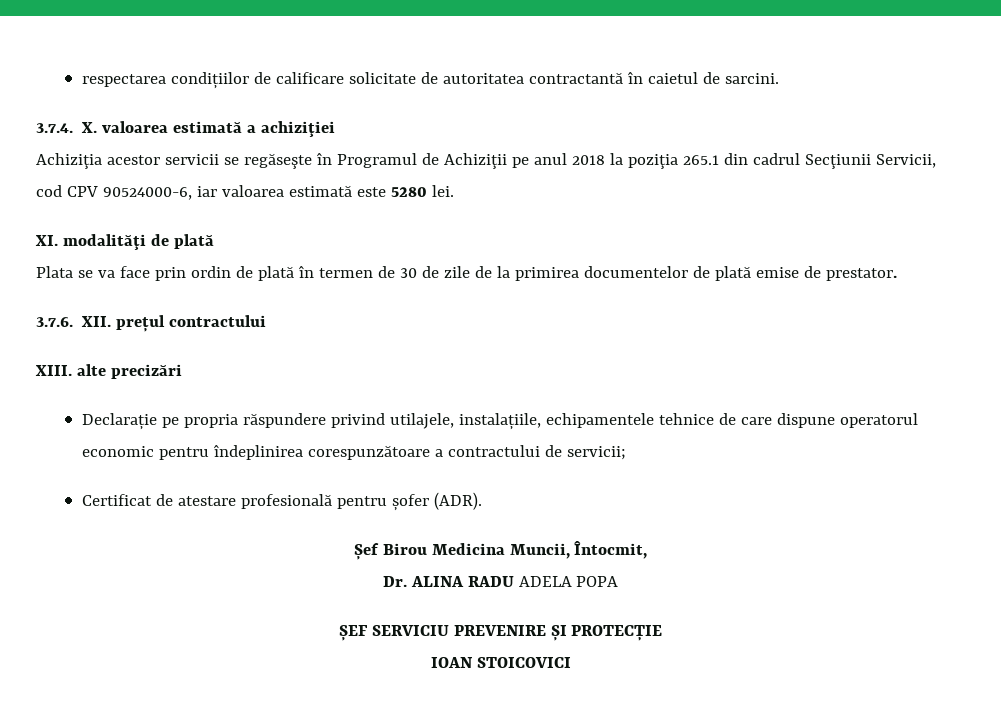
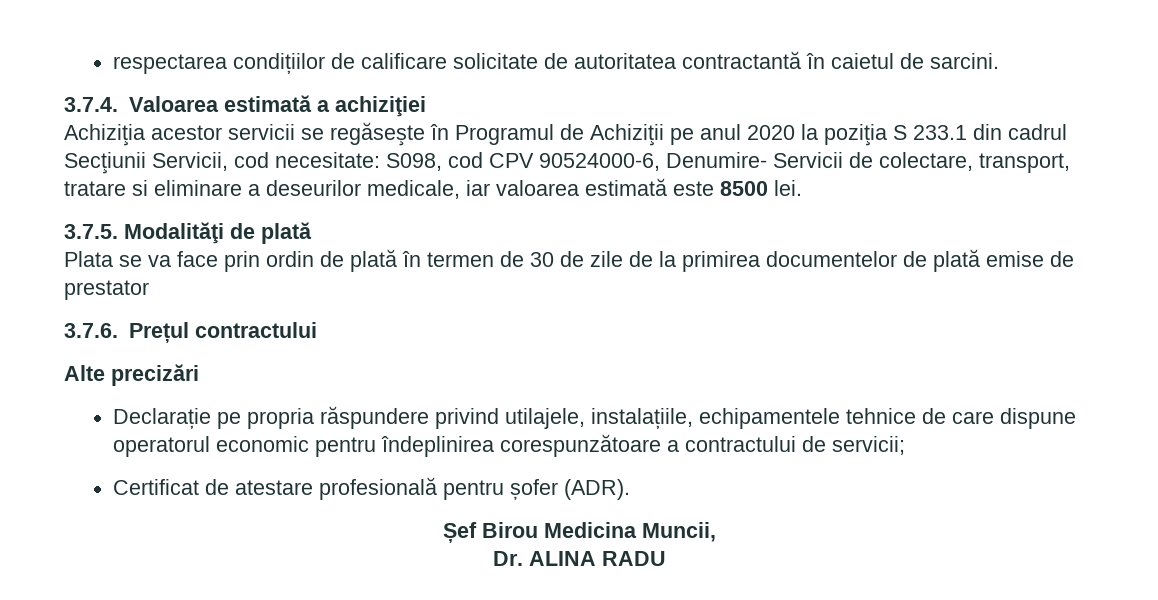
- 3.7.4. X. valoarea estimată a achiziţiei
+ 3.7.4. Valoarea estimată a achiziţiei
- Achiziţia acestor servicii se regăseşte în Programul de Achiziţii pe anul 2018 la poziţia 265.1 din cadrul Secţiunii Servicii, cod CPV 90524000-6, iar valoarea estimată este 5280 lei.
+ Achiziţia acestor servicii se regăseşte în Programul de Achiziţii pe anul 2020 la poziţia S 233.1 din cadrul Secţiunii Servicii, cod necesitate: S098, cod CPV 90524000-6, Denumire- Servicii de colectare, transport, tratare si eliminare a deseurilor medicale, iar valoarea estimată este 8500 lei.
- XI. modalităţi de plată
+ 3.7.5. Modalităţi de plată
- Plata se va face prin ordin de plată în termen de 30 de zile de la primirea documentelor de plată emise de prestator.
+ Plata se va face prin ordin de plată în termen de 30 de zile de la primirea documentelor de plată emise de prestator
- 3.7.6. XII. prețul contractului
+ 3.7.6. Prețul contractului
- XIII. alte precizări
+ Alte precizări
- Șef Birou Medicina Muncii, Întocmit,
+ Șef Birou Medicina Muncii,
- Dr. ALINA RADU ADELA POPA
- ȘEF SERVICIU PREVENIRE ȘI PROTECȚIE
- IOAN STOICOVICI
+ Dr. ALINA RADU

